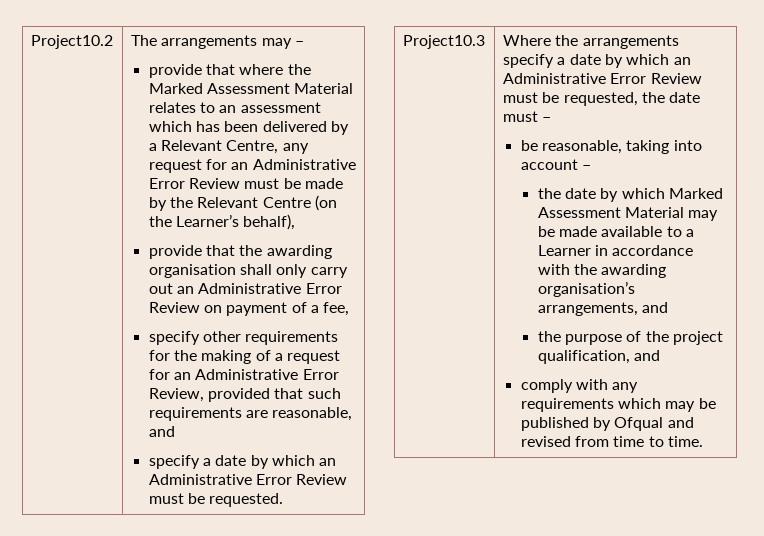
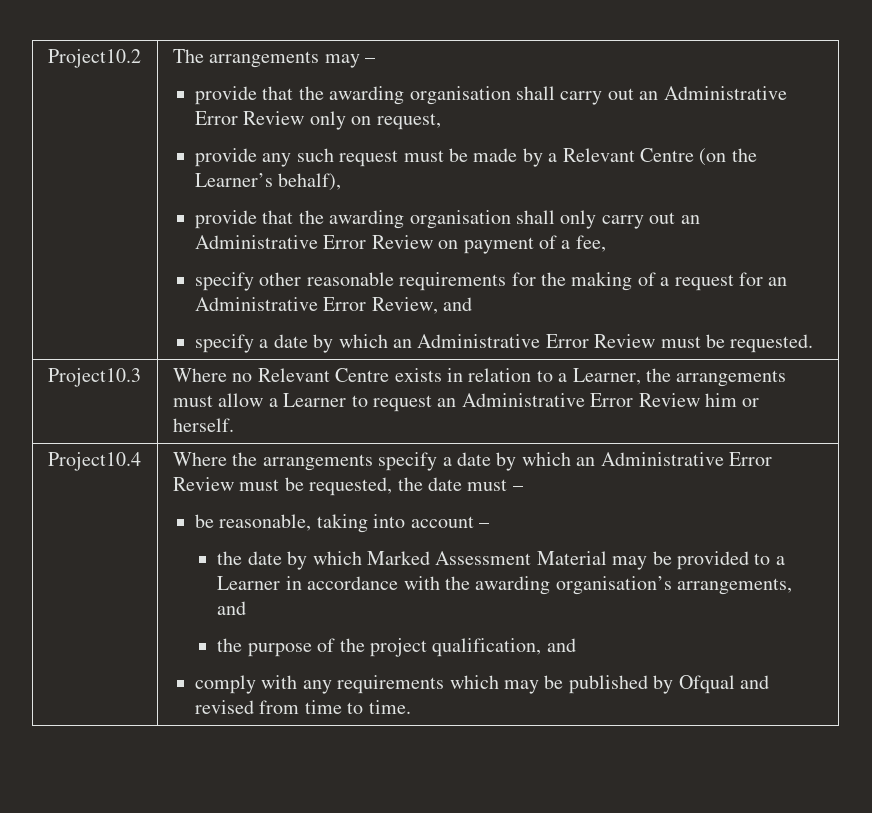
- provide that where the Marked Assessment Material relates to an assessment which has been delivered by a Relevant Centre, any request for an Administrative Error Review must be made by the Relevant Centre (on the Learner’s behalf),
+ provide that the awarding organisation shall carry out an Administrative Error Review only on request,
+ provide any such request must be made by a Relevant Centre (on the Learner’s behalf),
- specify other requirements for the making of a request for an Administrative Error Review, provided that such requirements are reasonable, and
+ specify other reasonable requirements for the making of a request for an Administrative Error Review, and
+ Where no Relevant Centre exists in relation to a Learner, the arrangements must allow a Learner to request an Administrative Error Review him or herself.
+ Project10.4
- the date by which Marked Assessment Material may be made available to a Learner in accordance with the awarding organisation’s arrangements, and
+ the date by which Marked Assessment Material may be provided to a Learner in accordance with the awarding organisation’s arrangements, and

